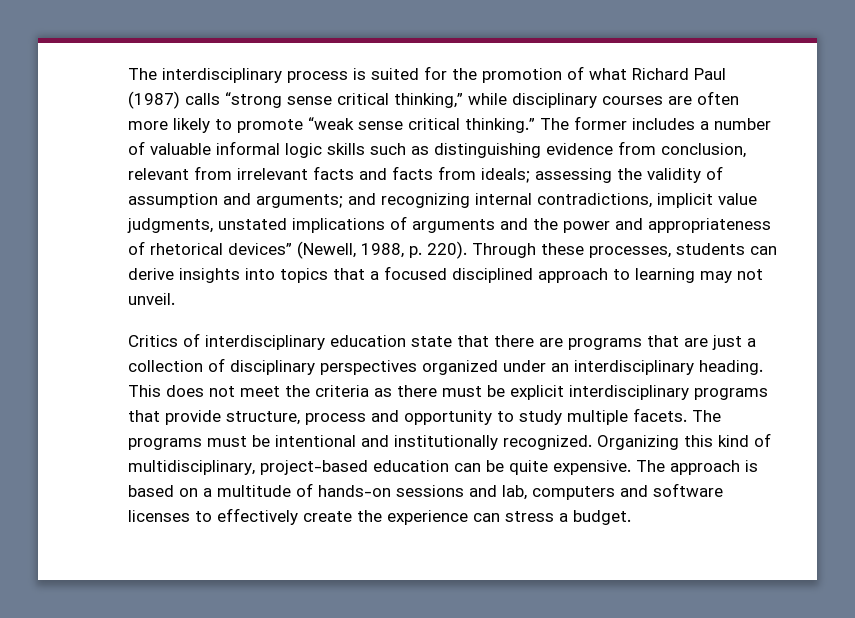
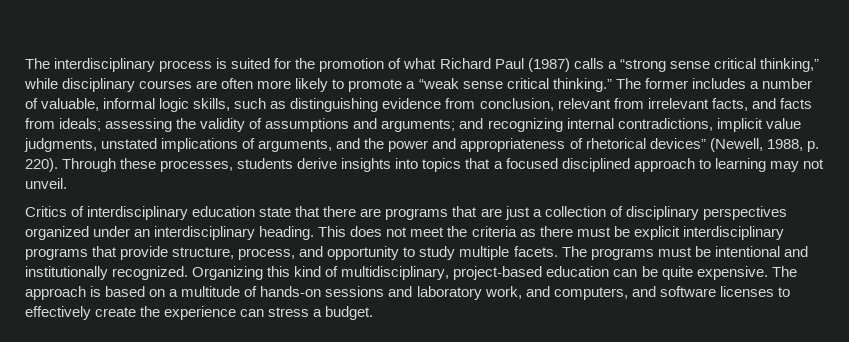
- The interdisciplinary process is suited for the promotion of what Richard Paul (1987) calls “strong sense critical thinking,” while disciplinary courses are often more likely to promote “weak sense critical thinking.”
+ The interdisciplinary process is suited for the promotion of what Richard Paul (1987) calls a “strong sense critical thinking,” while disciplinary courses are often more likely to promote a “weak sense critical thinking.”
- The former includes a number of valuable informal logic skills such as distinguishing evidence from conclusion, relevant from irrelevant facts and facts from ideals; assessing the validity of assumption and arguments; and recognizing internal contradictions, implicit value judgments, unstated implications of arguments and the power and appropriateness of rhetorical devices” (Newell, 1988, p. 220).
+ The former includes a number of valuable, informal logic skills, such as distinguishing evidence from conclusion, relevant from irrelevant facts, and facts from ideals; assessing the validity of assumptions and arguments; and recognizing internal contradictions, implicit value judgments, unstated implications of arguments, and the power and appropriateness of rhetorical devices” (Newell, 1988, p. 220).
- Through these processes, students can derive insights into topics that a focused disciplined approach to learning may not unveil.
+ Through these processes, students derive insights into topics that a focused disciplined approach to learning may not unveil.
- This does not meet the criteria as there must be explicit interdisciplinary programs that provide structure, process and opportunity to study multiple facets.
+ This does not meet the criteria as there must be explicit interdisciplinary programs that provide structure, process, and opportunity to study multiple facets.
- The approach is based on a multitude of hands-on sessions and lab, computers and software licenses to effectively create the experience can stress a budget.
+ The approach is based on a multitude of hands-on sessions and laboratory work, and computers, and software licenses to effectively create the experience can stress a budget.

